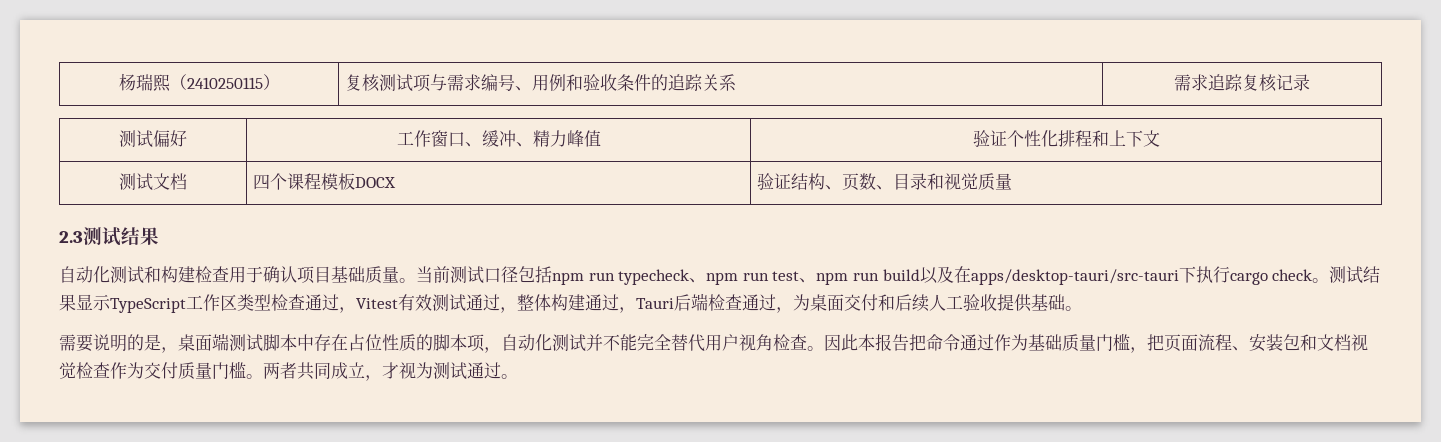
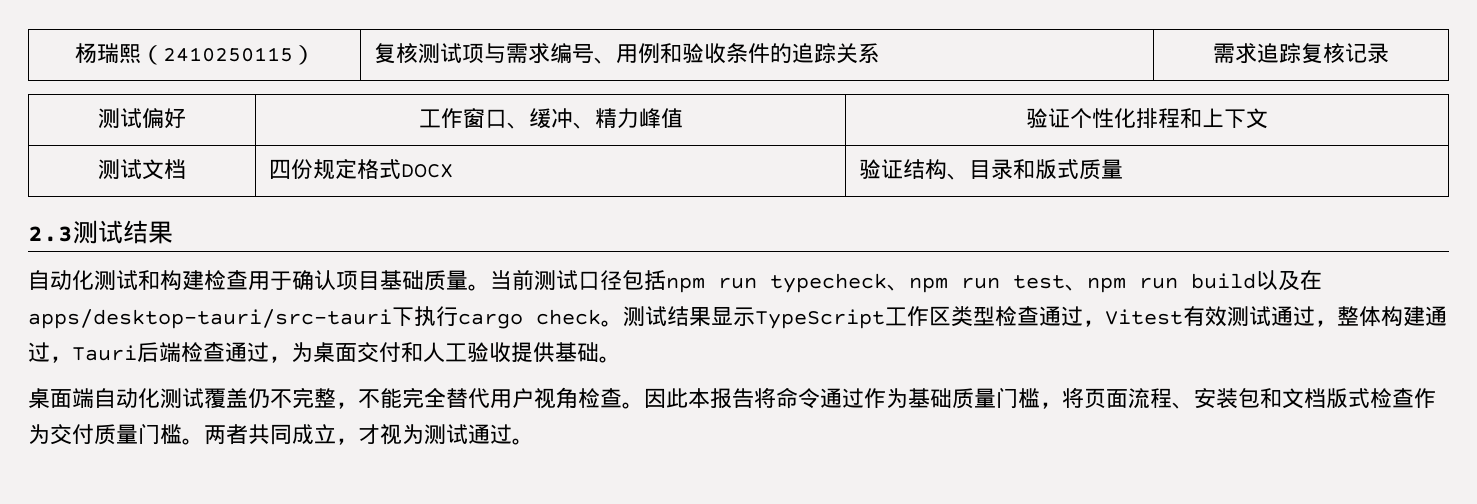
- 测试文档 | 四个课程模板DOCX | 验证结构、页数、目录和视觉质量
+ 测试文档 | 四份规定格式DOCX | 验证结构、目录和版式质量
- 测试结果显示TypeScript工作区类型检查通过，Vitest有效测试通过，整体构建通过，Tauri后端检查通过，为桌面交付和后续人工验收提供基础。
+ 测试结果显示TypeScript工作区类型检查通过，Vitest有效测试通过，整体构建通过，Tauri后端检查通过，为桌面交付和人工验收提供基础。
- 需要说明的是，桌面端测试脚本中存在占位性质的脚本项，自动化测试并不能完全替代用户视角检查。
+ 桌面端自动化测试覆盖仍不完整，不能完全替代用户视角检查。
- 因此本报告把命令通过作为基础质量门槛，把页面流程、安装包和文档视觉检查作为交付质量门槛。
+ 因此本报告将命令通过作为基础质量门槛，将页面流程、安装包和文档版式检查作为交付质量门槛。

